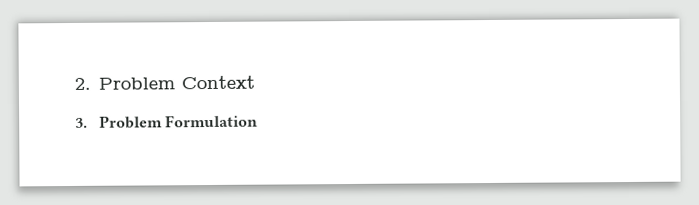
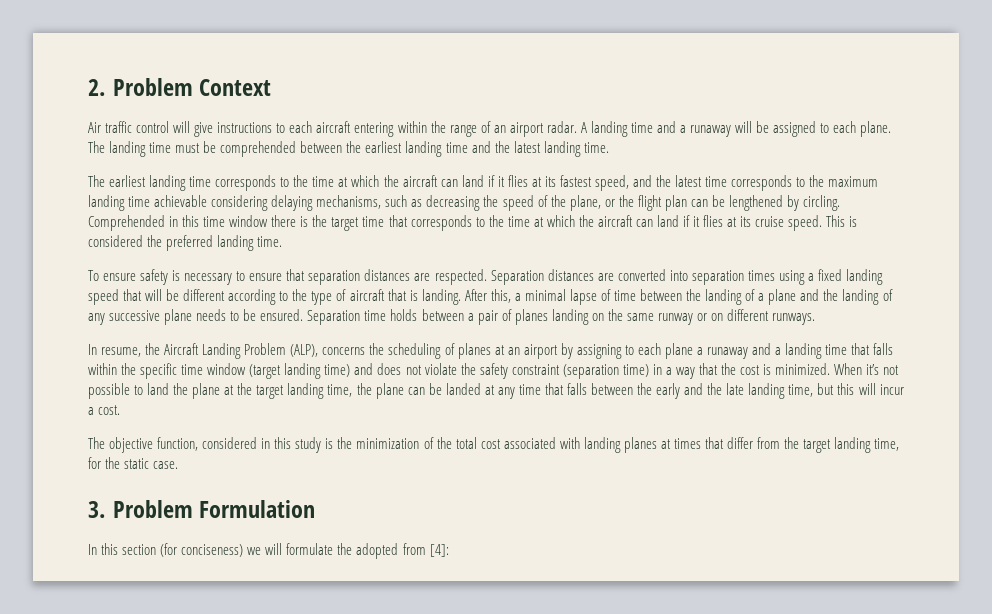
+ Air traffic control will give instructions to each aircraft entering within the range of an airport radar. A landing time and a runaway will be assigned to each plane. The landing time must be comprehended between the earliest landing time and the latest landing time.
+ The earliest landing time corresponds to the time at which the aircraft can land if it flies at its fastest speed, and the latest time corresponds to the maximum landing time achievable considering delaying mechanisms, such as decreasing the speed of the plane, or the flight plan can be lengthened by circling. Comprehended in this time window there is the target time that corresponds to the time at which the aircraft can land if it flies at its cruise speed. This is considered the preferred landing time.
+ To ensure safety is necessary to ensure that separation distances are respected. Separation distances are converted into separation times using a fixed landing speed that will be different according to the type of aircraft that is landing. After this, a minimal lapse of time between the landing of a plane and the landing of any successive plane needs to be ensured. Separation time holds between a pair of planes landing on the same runway or on different runways.
+ In resume, the Aircraft Landing Problem (ALP), concerns the scheduling of planes at an airport by assigning to each plane a runaway and a landing time that falls within the specific time window (target landing time) and does not violate the safety constraint (separation time) in a way that the cost is minimized. When it’s not possible to land the plane at the target landing time, the plane can be landed at any time that falls between the early and the late landing time, but this will incur a cost.
+ The objective function, considered in this study is the minimization of the total cost associated with landing planes at times that differ from the target landing time, for the static case.
  3. Problem Formulation
+ In this section (for conciseness) we will formulate the adopted from [4]:

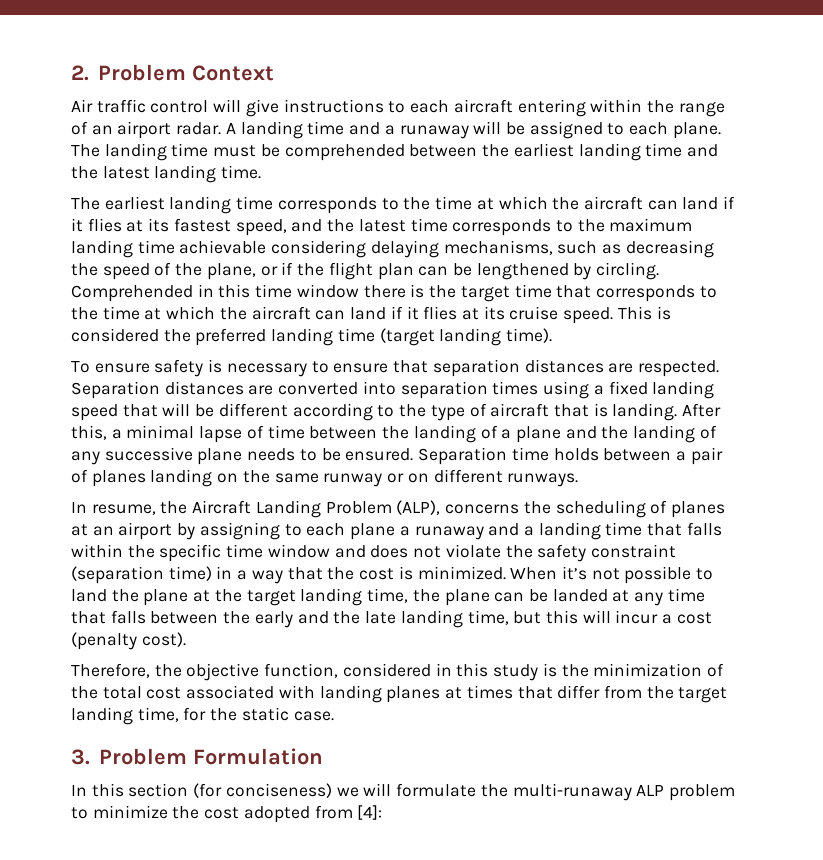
- The earliest landing time corresponds to the time at which the aircraft can land if it flies at its fastest speed, and the latest time corresponds to the maximum landing time achievable considering delaying mechanisms, such as decreasing the speed of the plane, or the flight plan can be lengthened by circling.
+ The earliest landing time corresponds to the time at which the aircraft can land if it flies at its fastest speed, and the latest time corresponds to the maximum landing time achievable considering delaying mechanisms, such as decreasing the speed of the plane, or if the flight plan can be lengthened by circling.
- This is considered the preferred landing time.
+ This is considered the preferred landing time (target landing time).
- In resume, the Aircraft Landing Problem (ALP), concerns the scheduling of planes at an airport by assigning to each plane a runaway and a landing time that falls within the specific time window (target landing time) and does not violate the safety constraint (separation time) in a way that the cost is minimized.
+ In resume, the Aircraft Landing Problem (ALP), concerns the scheduling of planes at an airport by assigning to each plane a runaway and a landing time that falls within the specific time window and does not violate the safety constraint (separation time) in a way that the cost is minimized.
- When it’s not possible to land the plane at the target landing time, the plane can be landed at any time that falls between the early and the late landing time, but this will incur a cost.
- The objective function, considered in this study is the minimization of the total cost associated with landing planes at times that differ from the target landing time, for the static case.
+ When it’s not possible to land the plane at the target landing time, the plane can be landed at any time that falls between the early and the late landing time, but this will incur a cost (penalty cost).
+ Therefore, the objective function, considered in this study is the minimization of the total cost associated with landing planes at times that differ from the target landing time, for the static case.
- In this section (for conciseness) we will formulate the adopted from [4]:
+ In this section (for conciseness) we will formulate the multi-runaway ALP problem to minimize the cost adopted from [4]:

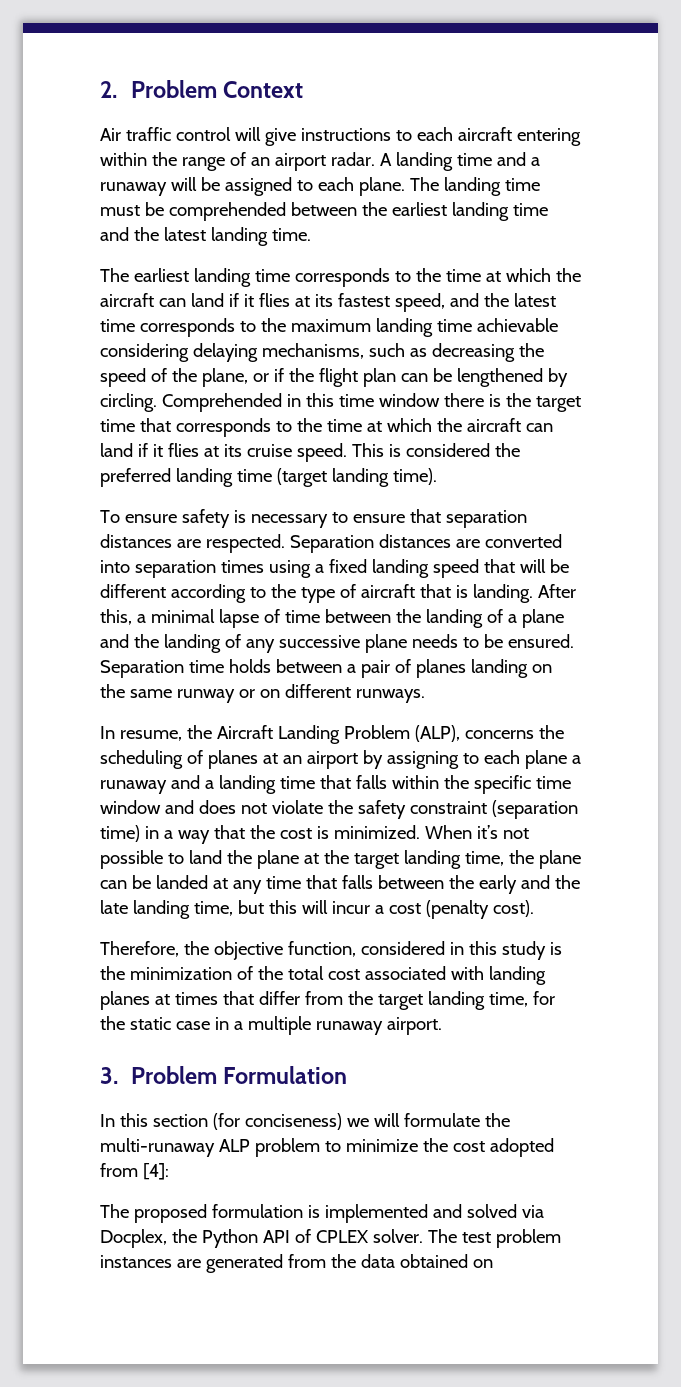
- Therefore, the objective function, considered in this study is the minimization of the total cost associated with landing planes at times that differ from the target landing time, for the static case.
+ Therefore, the objective function, considered in this study is the minimization of the total cost associated with landing planes at times that differ from the target landing time, for the static case in a multiple runaway airport.
+ The proposed formulation is implemented and solved via Docplex, the Python API of CPLEX solver. The test problem instances are generated from the data obtained on

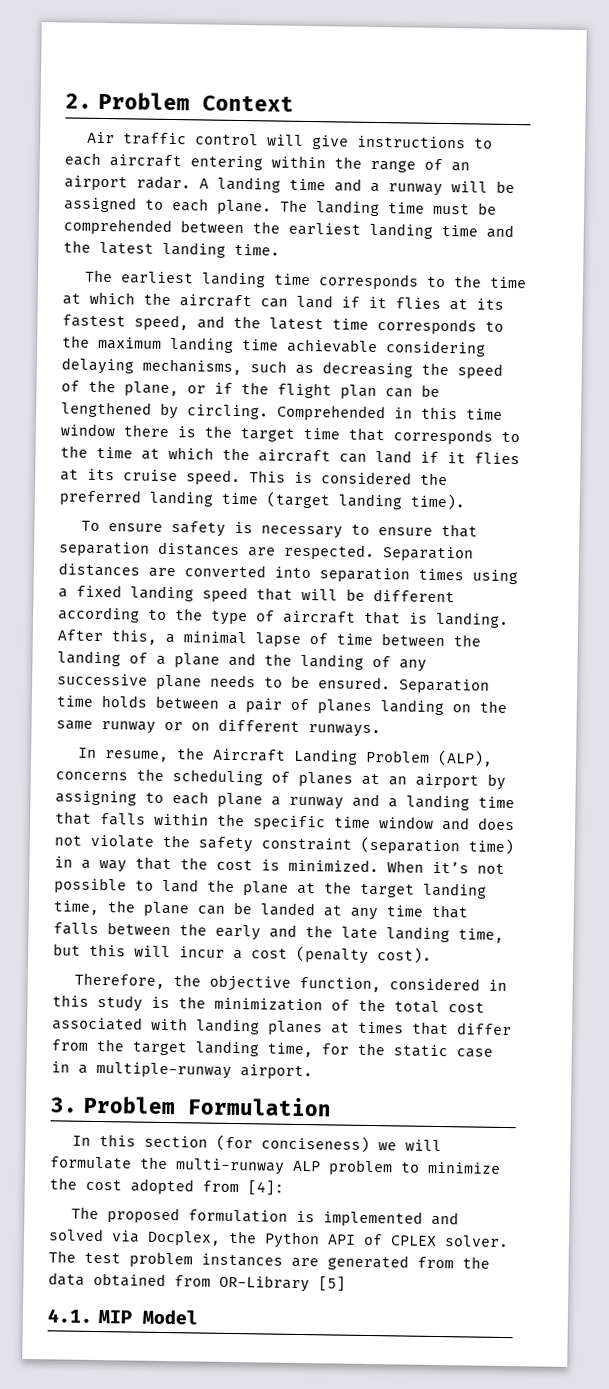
- A landing time and a runaway will be assigned to each plane.
+ A landing time and a runway will be assigned to each plane.
- In resume, the Aircraft Landing Problem (ALP), concerns the scheduling of planes at an airport by assigning to each plane a runaway and a landing time that falls within the specific time window and does not violate the safety constraint (separation time) in a way that the cost is minimized.
+ In resume, the Aircraft Landing Problem (ALP), concerns the scheduling of planes at an airport by assigning to each plane a runway and a landing time that falls within the specific time window and does not violate the safety constraint (separation time) in a way that the cost is minimized.
- Therefore, the objective function, considered in this study is the minimization of the total cost associated with landing planes at times that differ from the target landing time, for the static case in a multiple runaway airport.
+ Therefore, the objective function, considered in this study is the minimization of the total cost associated with landing planes at times that differ from the target landing time, for the static case in a multiple-runway airport.
- In this section (for conciseness) we will formulate the multi-runaway ALP problem to minimize the cost adopted from [4]:
+ In this section (for conciseness) we will formulate the multi-runway ALP problem to minimize the cost adopted from [4]:
- The test problem instances are generated from the data obtained on
+ The test problem instances are generated from the data obtained from OR-Library [5]
+ 4.1. MIP Model

